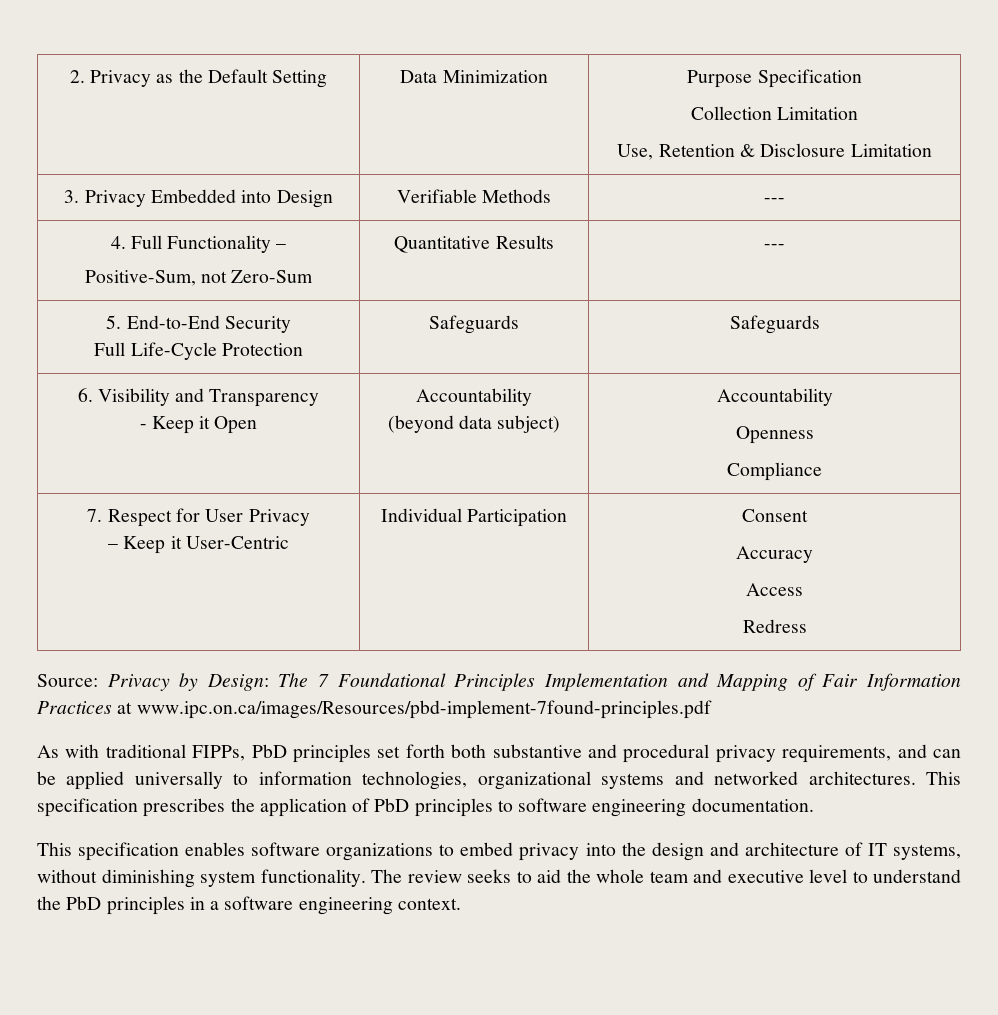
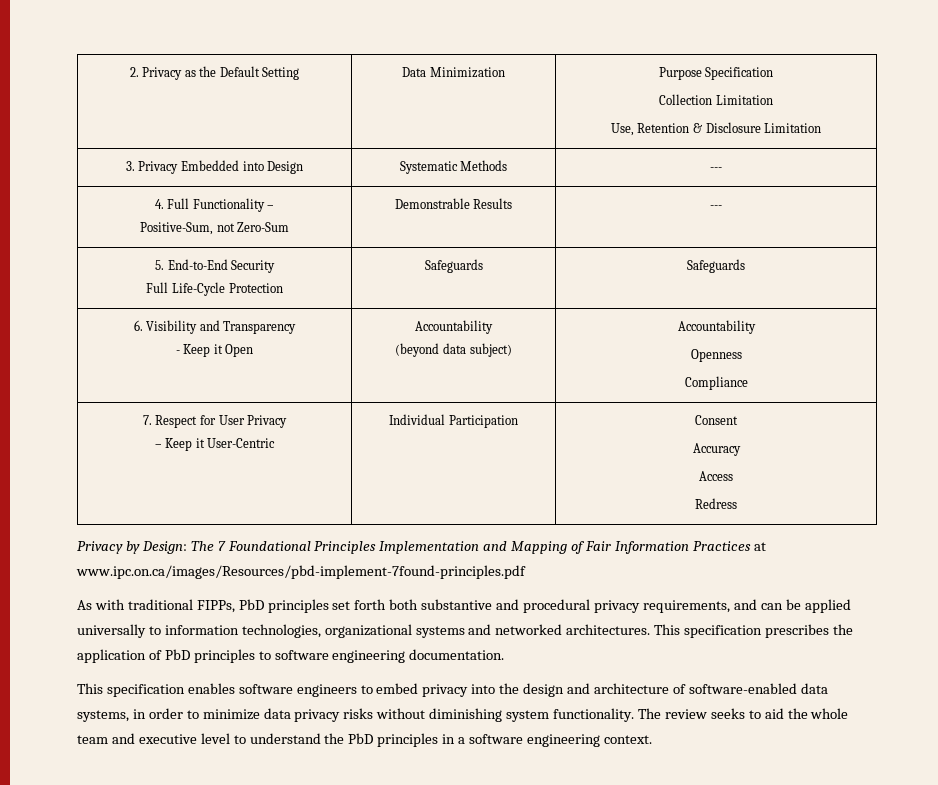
- 3. Privacy Embedded into Design | Verifiable Methods | ---
+ 3. Privacy Embedded into Design | Systematic Methods | ---
  4. Full Functionality –
- Positive-Sum, not Zero-Sum | Quantitative Results | ---
+ Positive-Sum, not Zero-Sum | Demonstrable Results | ---
- Source: Privacy by Design: The 7 Foundational Principles Implementation and Mapping of Fair Information Practices at www.ipc.on.ca/images/Resources/pbd-implement-7found-principles.pdf
+ Privacy by Design: The 7 Foundational Principles Implementation and Mapping of Fair Information Practices at www.ipc.on.ca/images/Resources/pbd-implement-7found-principles.pdf
- This specification enables software organizations to embed privacy into the design and architecture of IT systems, without diminishing system functionality.
+ This specification enables software engineers to embed privacy into the design and architecture of software-enabled data systems, in order to minimize data privacy risks without diminishing system functionality.

